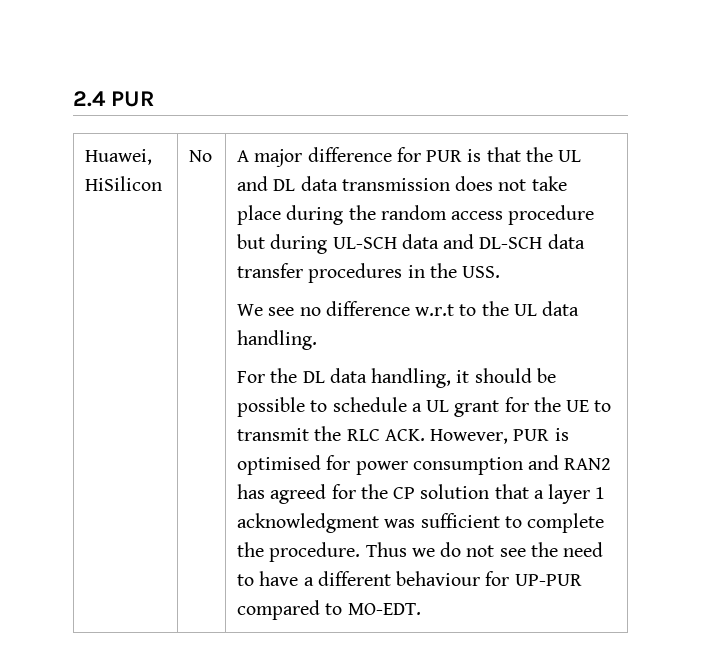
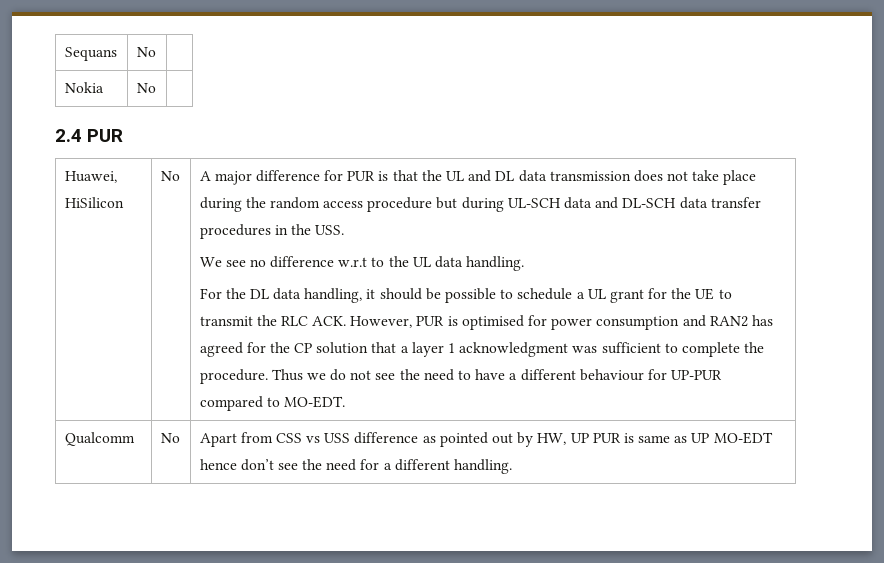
+ Sequans | No |
+ Nokia | No |
+ Qualcomm | No | Apart from CSS vs USS difference as pointed out by HW, UP PUR is same as UP MO-EDT hence don’t see the need for a different handling.

